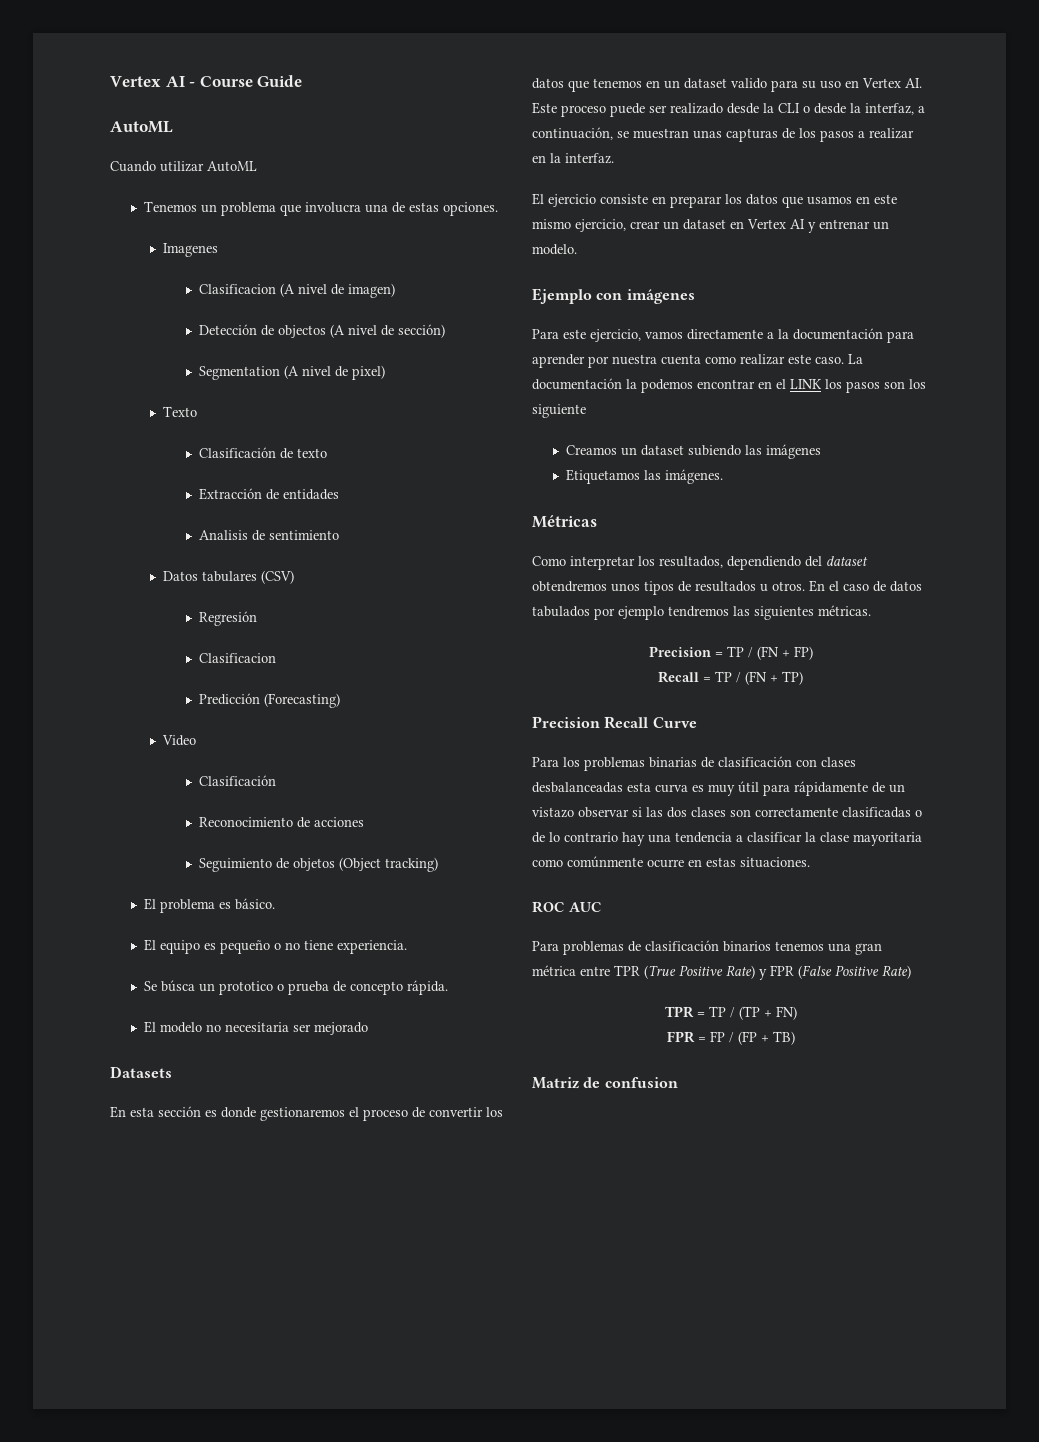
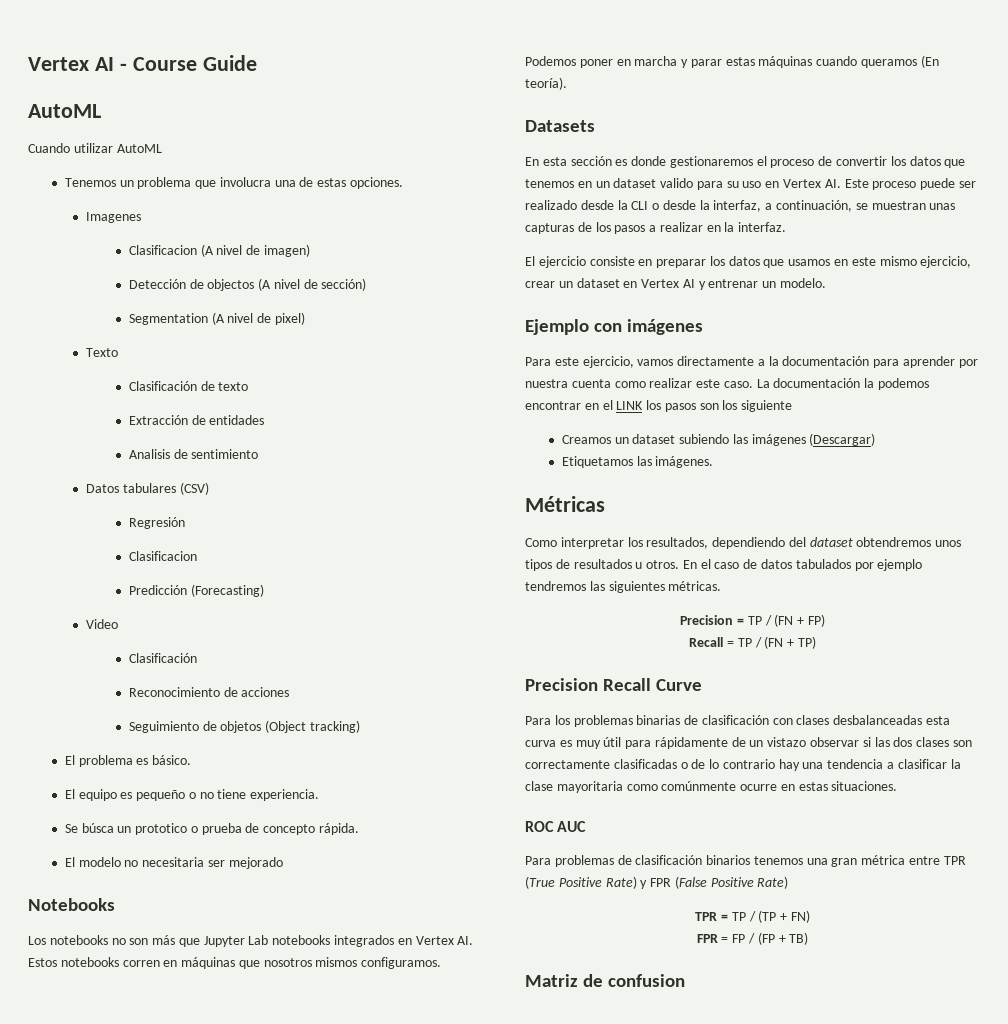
+ Notebooks
+ Los notebooks no son más que Jupyter Lab notebooks integrados en Vertex AI. Estos notebooks corren en máquinas que nosotros mismos configuramos. Podemos poner en marcha y parar estas máquinas cuando queramos (En teoría).
- Creamos un dataset subiendo las imágenes
+ Creamos un dataset subiendo las imágenes (Descargar)

